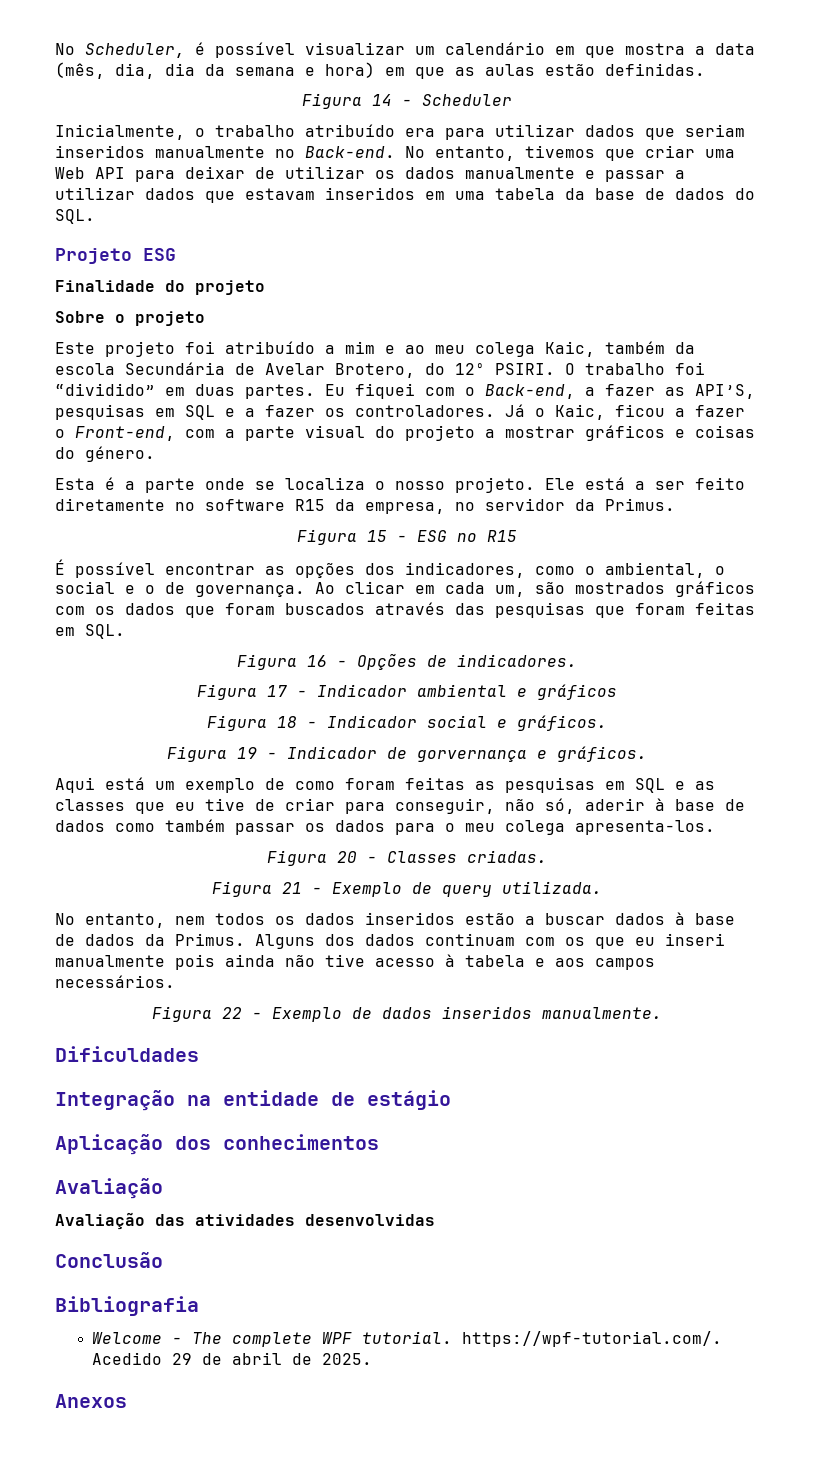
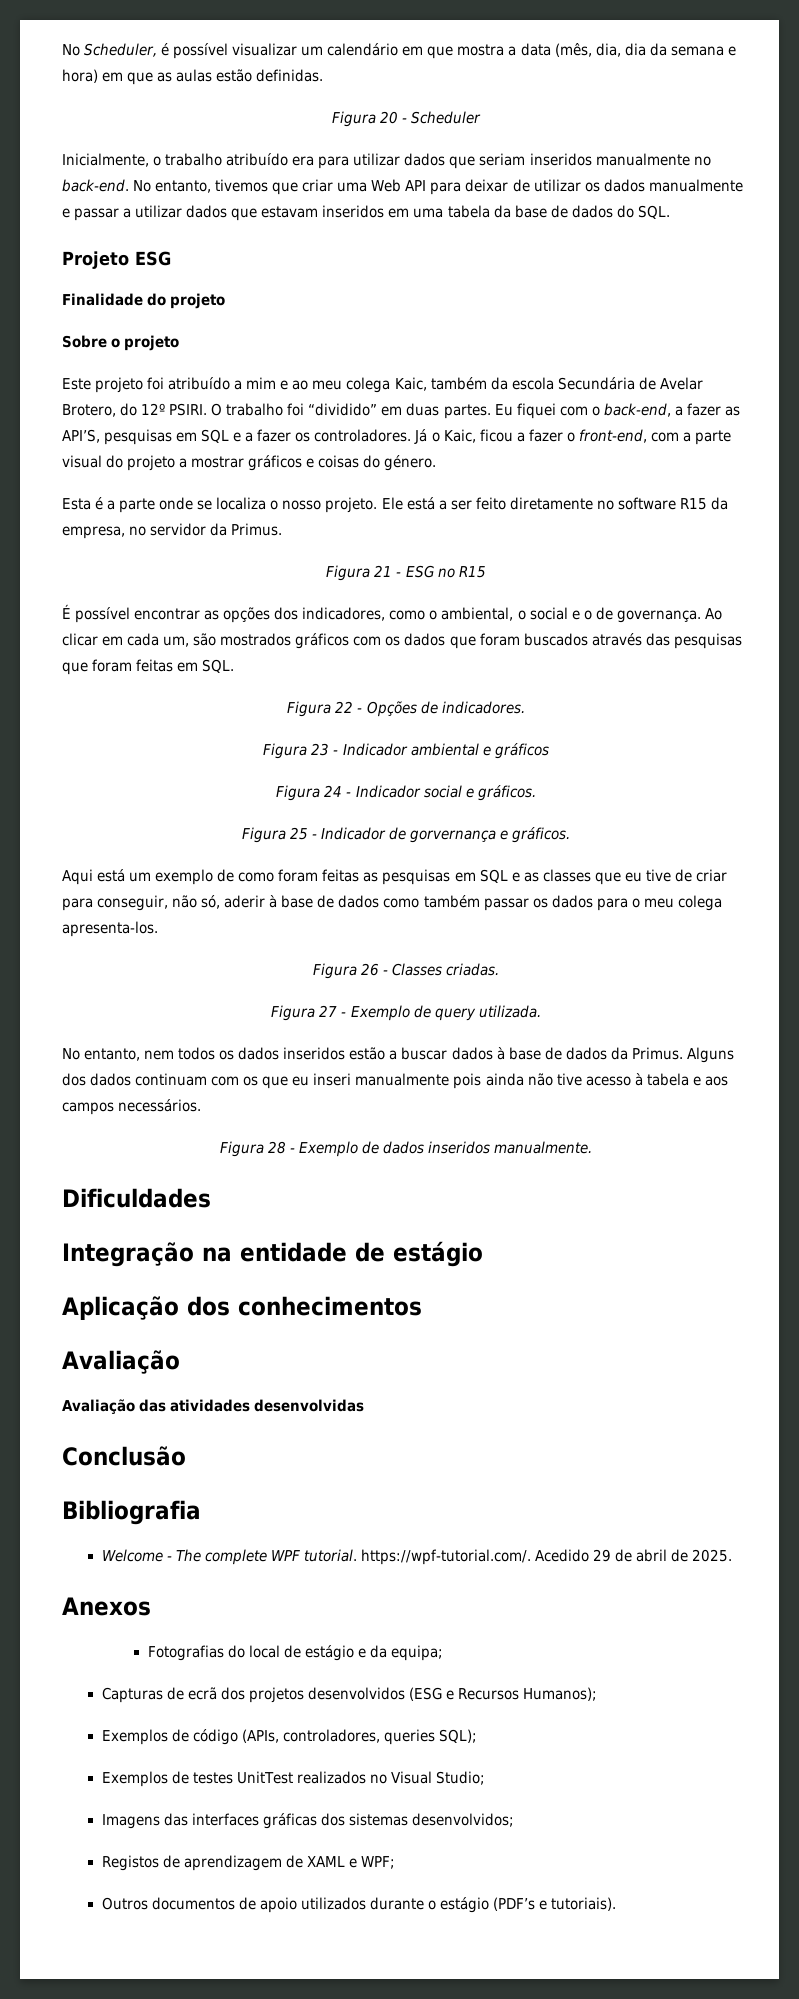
- Figura 14 - Scheduler
+ Figura 20 - Scheduler
- Inicialmente, o trabalho atribuído era para utilizar dados que seriam inseridos manualmente no Back-end.
+ Inicialmente, o trabalho atribuído era para utilizar dados que seriam inseridos manualmente no back-end.
- Eu fiquei com o Back-end, a fazer as API’S, pesquisas em SQL e a fazer os controladores.
+ Eu fiquei com o back-end, a fazer as API’S, pesquisas em SQL e a fazer os controladores.
- Já o Kaic, ficou a fazer o Front-end, com a parte visual do projeto a mostrar gráficos e coisas do género.
+ Já o Kaic, ficou a fazer o front-end, com a parte visual do projeto a mostrar gráficos e coisas do género.
- Figura 15 - ESG no R15
+ Figura 21 - ESG no R15
- Figura 16 - Opções de indicadores.
+ Figura 22 - Opções de indicadores.
- Figura 17 - Indicador ambiental e gráficos
+ Figura 23 - Indicador ambiental e gráficos
- Figura 18 - Indicador social e gráficos.
+ Figura 24 - Indicador social e gráficos.
- Figura 19 - Indicador de gorvernança e gráficos.
+ Figura 25 - Indicador de gorvernança e gráficos.
- Figura 20 - Classes criadas.
+ Figura 26 - Classes criadas.
- Figura 21 - Exemplo de query utilizada.
+ Figura 27 - Exemplo de query utilizada.
- Figura 22 - Exemplo de dados inseridos manualmente.
+ Figura 28 - Exemplo de dados inseridos manualmente.
+ Fotografias do local de estágio e da equipa;
+ Capturas de ecrã dos projetos desenvolvidos (ESG e Recursos Humanos);
+ Exemplos de código (APIs, controladores, queries SQL);
+ Exemplos de testes UnitTest realizados no Visual Studio;
+ Imagens das interfaces gráficas dos sistemas desenvolvidos;
+ Registos de aprendizagem de XAML e WPF;
+ Outros documentos de apoio utilizados durante o estágio (PDF’s e tutoriais).

